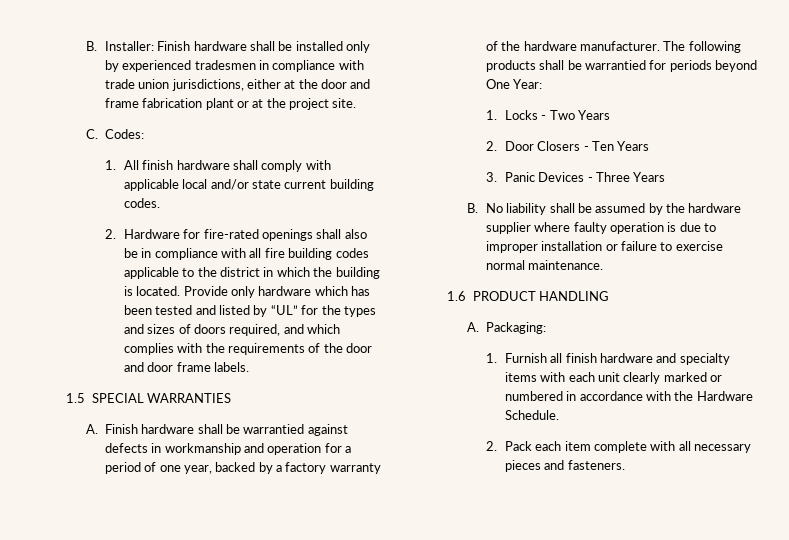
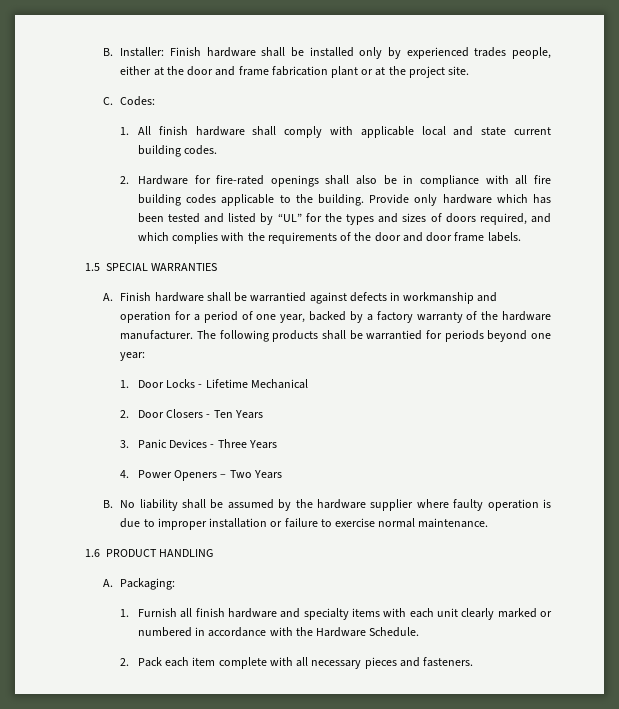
- B. Installer: Finish hardware shall be installed only by experienced tradesmen in compliance with trade union jurisdictions, either at the door and frame fabrication plant or at the project site.
+ B. Installer: Finish hardware shall be installed only by experienced trades people, either at the door and frame fabrication plant or at the project site.
- 1. All finish hardware shall comply with applicable local and/or state current building codes.
+ 1. All finish hardware shall comply with applicable local and state current building codes.
- 2. Hardware for fire-rated openings shall also be in compliance with all fire building codes applicable to the district in which the building is located.
+ 2. Hardware for fire-rated openings shall also be in compliance with all fire building codes applicable to the building.
- The following products shall be warrantied for periods beyond One Year:
- 1. Locks - Two Years
+ The following products shall be warrantied for periods beyond one year:
+ 1. Door Locks - Lifetime Mechanical
+ 4. Power Openers – Two Years

